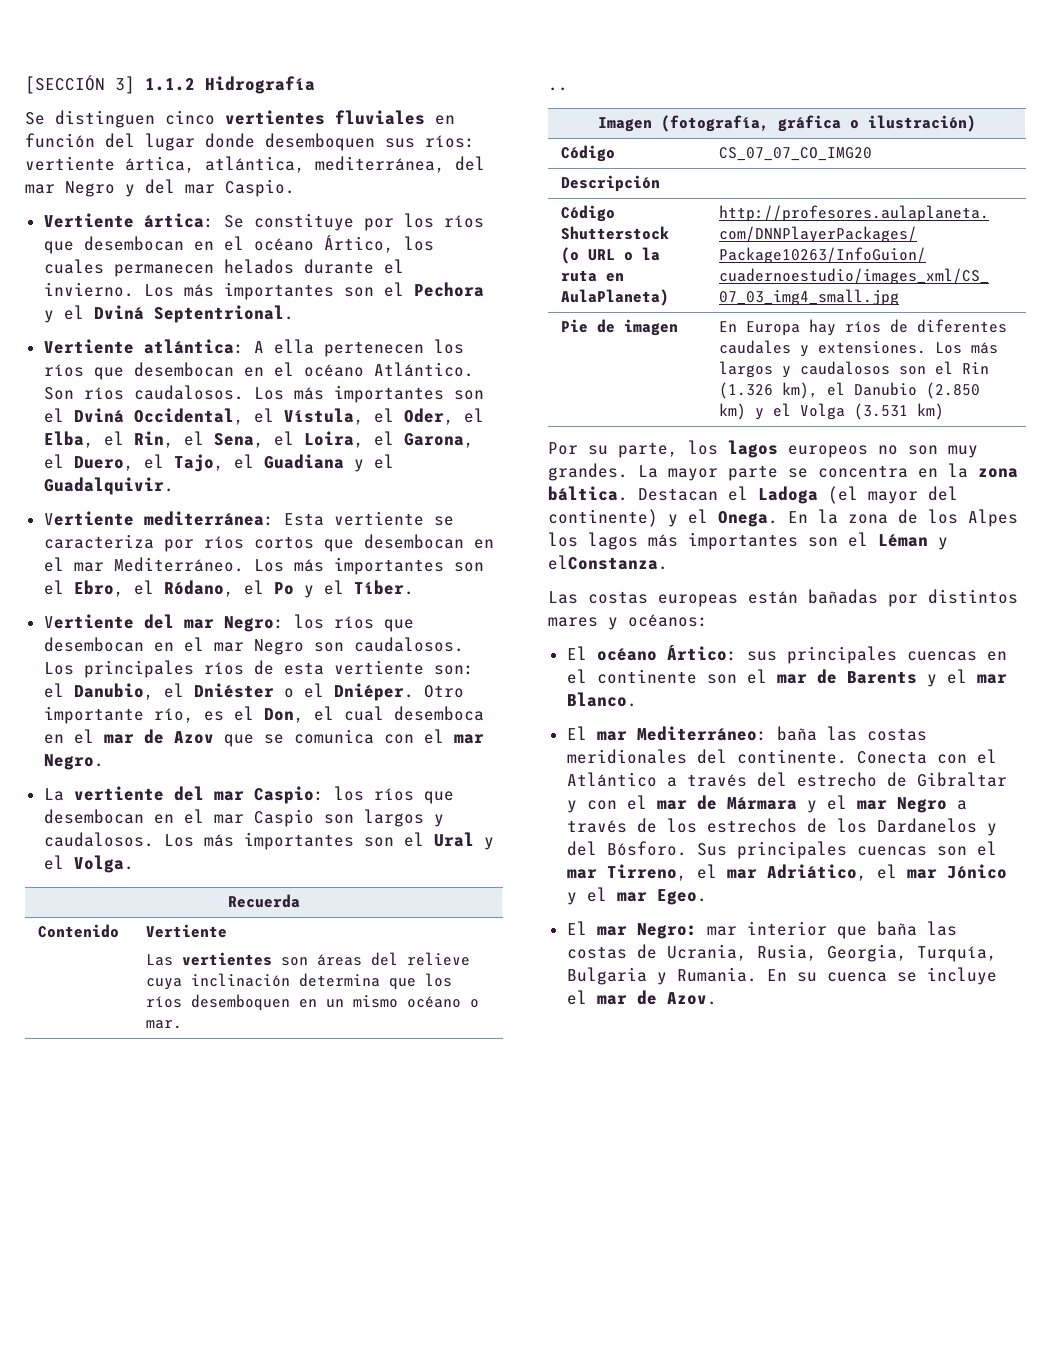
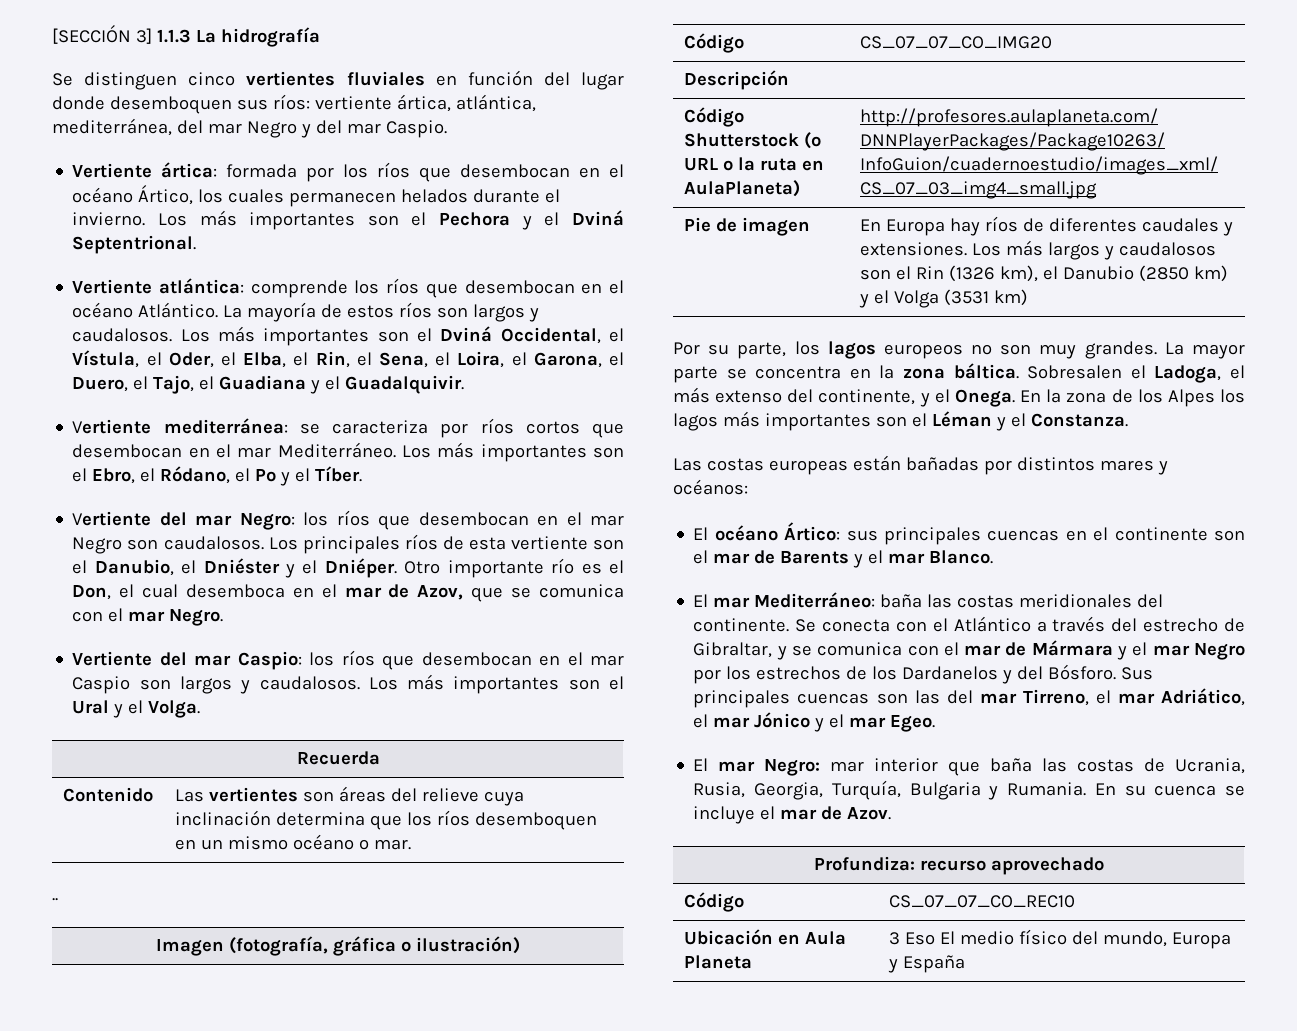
- [SECCIÓN 3] 1.1.2 Hidrografía
+ [SECCIÓN 3] 1.1.3 La hidrografía
- Vertiente ártica: Se constituye por los ríos que desembocan en el océano Ártico, los cuales permanecen helados durante el invierno.
+ Vertiente ártica: formada por los ríos que desembocan en el océano Ártico, los cuales permanecen helados durante el invierno.
- Vertiente atlántica: A ella pertenecen los ríos que desembocan en el océano Atlántico.
+ Vertiente atlántica: comprende los ríos que desembocan en el océano Atlántico.
- Son ríos caudalosos.
+ La mayoría de estos ríos son largos y caudalosos.
- Vertiente mediterránea: Esta vertiente se caracteriza por ríos cortos que desembocan en el mar Mediterráneo.
+ Vertiente mediterránea: se caracteriza por ríos cortos que desembocan en el mar Mediterráneo.
- Los principales ríos de esta vertiente son: el Danubio, el Dniéster o el Dniéper.
+ Los principales ríos de esta vertiente son el Danubio, el Dniéster y el Dniéper.
- Otro importante río, es el Don, el cual desemboca en el mar de Azov que se comunica con el mar Negro.
+ Otro importante río es el Don, el cual desemboca en el mar de Azov, que se comunica con el mar Negro.
- La vertiente del mar Caspio: los ríos que desembocan en el mar Caspio son largos y caudalosos.
+ Vertiente del mar Caspio: los ríos que desembocan en el mar Caspio son largos y caudalosos.
- Contenido | Vertiente
- Las vertientes son áreas del relieve cuya inclinación determina que los ríos desemboquen en un mismo océano o mar.
+ Contenido | Las vertientes son áreas del relieve cuya inclinación determina que los ríos desemboquen en un mismo océano o mar.
- Pie de imagen | En Europa hay ríos de diferentes caudales y extensiones. Los más largos y caudalosos son el Rin (1.326 km), el Danubio (2.850 km) y el Volga (3.531 km)
+ Pie de imagen | En Europa hay ríos de diferentes caudales y extensiones. Los más largos y caudalosos son el Rin (1326 km), el Danubio (2850 km) y el Volga (3531 km)
- Destacan el Ladoga (el mayor del continente) y el Onega.
+ Sobresalen el Ladoga, el más extenso del continente, y el Onega.
- En la zona de los Alpes los lagos más importantes son el Léman y elConstanza.
+ En la zona de los Alpes los lagos más importantes son el Léman y el Constanza.
- Conecta con el Atlántico a través del estrecho de Gibraltar y con el mar de Mármara y el mar Negro a través de los estrechos de los Dardanelos y del Bósforo.
+ Se conecta con el Atlántico a través del estrecho de Gibraltar, y se comunica con el mar de Mármara y el mar Negro por los estrechos de los Dardanelos y del Bósforo.
- Sus principales cuencas son el mar Tirreno, el mar Adriático, el mar Jónico y el mar Egeo.
+ Sus principales cuencas son las del mar Tirreno, el mar Adriático, el mar Jónico y el mar Egeo.
+ Profundiza: recurso aprovechado
+ Código | CS_07_07_CO_REC10
+ Ubicación en Aula Planeta | 3 Eso El medio físico del mundo, Europa y España

